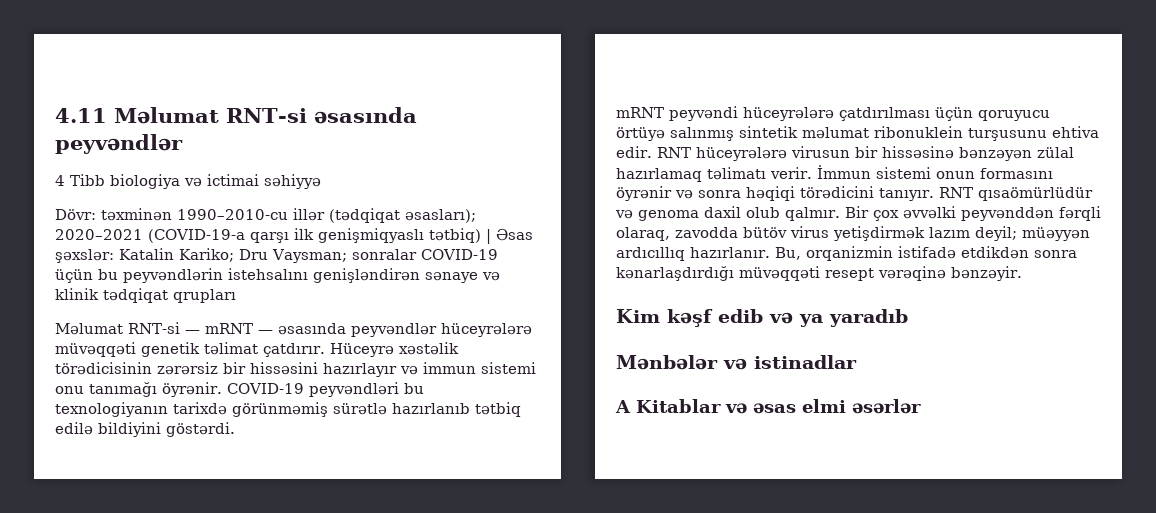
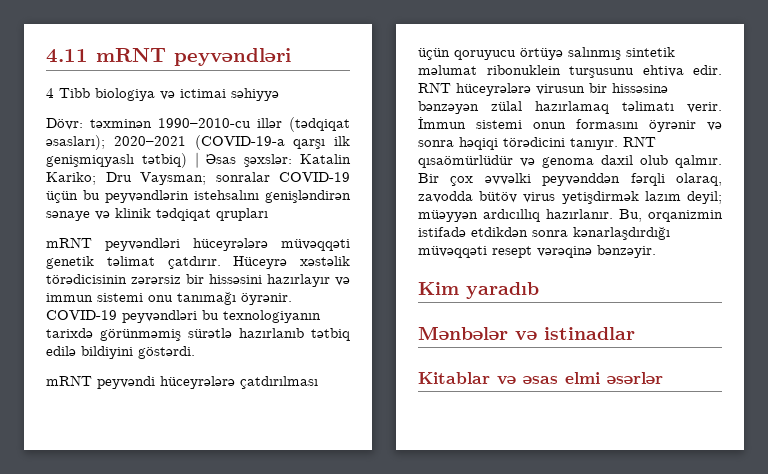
- 4.11 Məlumat RNT-si əsasında peyvəndlər
+ 4.11 mRNT peyvəndləri
- Məlumat RNT-si — mRNT — əsasında peyvəndlər hüceyrələrə müvəqqəti genetik təlimat çatdırır.
+ mRNT peyvəndləri hüceyrələrə müvəqqəti genetik təlimat çatdırır.
- Kim kəşf edib və ya yaradıb
+ Kim yaradıb
- A Kitablar və əsas elmi əsərlər
+ Kitablar və əsas elmi əsərlər

